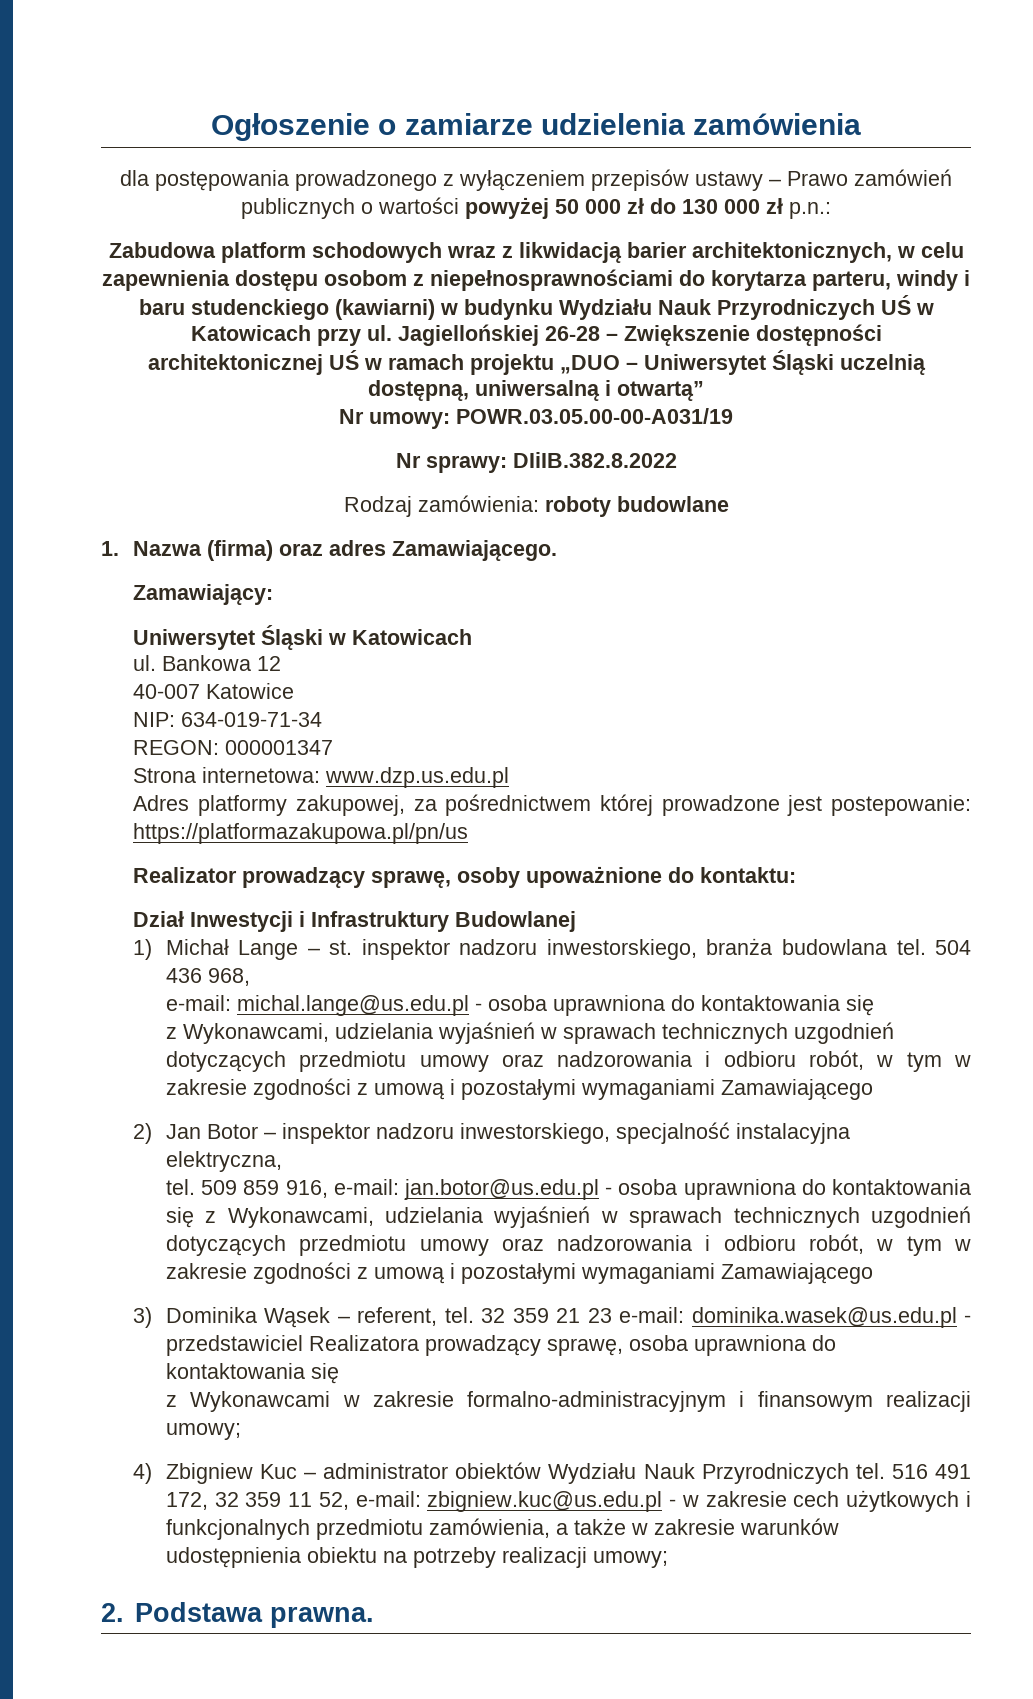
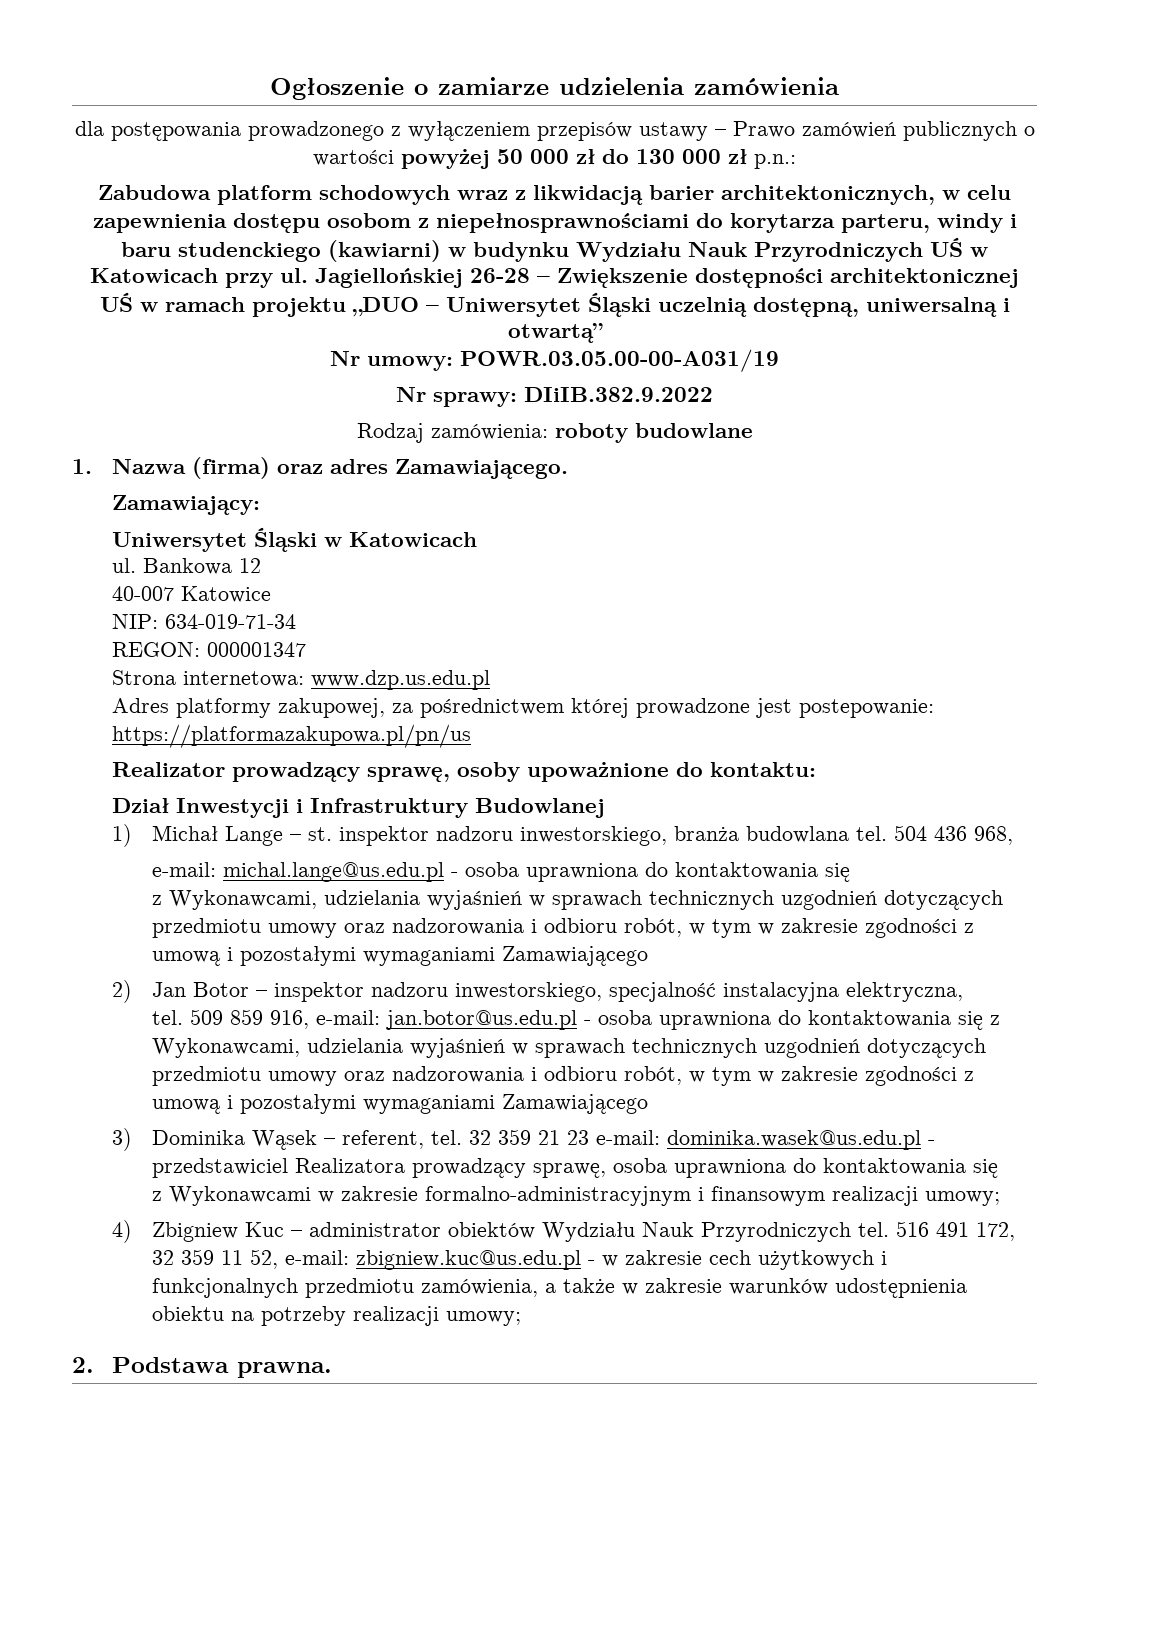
- Nr sprawy: DIiIB.382.8.2022
+ Nr sprawy: DIiIB.382.9.2022

